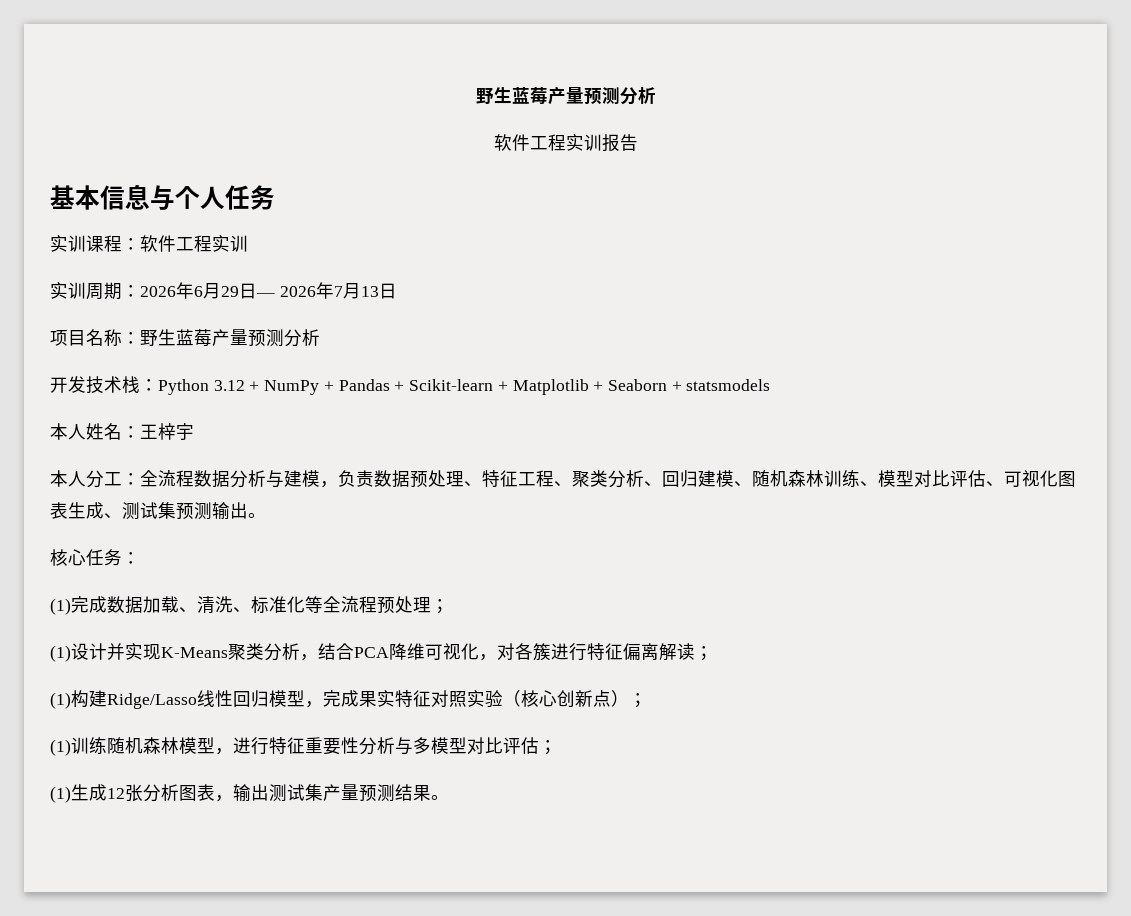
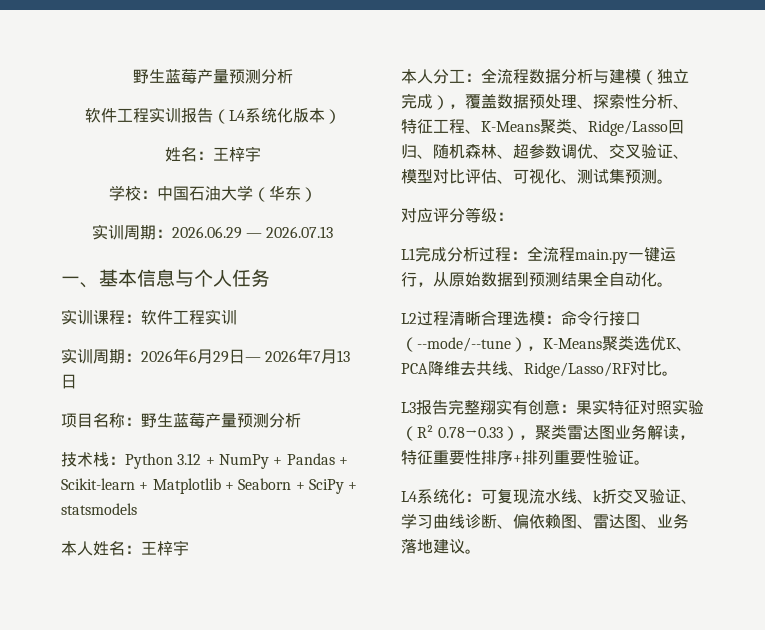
- 软件工程实训报告
- 基本信息与个人任务
+ 软件工程实训报告（L4系统化版本）
+ 姓名：王梓宇
+ 学校：中国石油大学（华东）
+ 实训周期：2026.06.29 — 2026.07.13
+ 一、基本信息与个人任务
- 开发技术栈：Python 3.12 + NumPy + Pandas + Scikit-learn + Matplotlib + Seaborn + statsmodels
+ 技术栈：Python 3.12 + NumPy + Pandas + Scikit-learn + Matplotlib + Seaborn + SciPy + statsmodels
- 本人分工：全流程数据分析与建模，负责数据预处理、特征工程、聚类分析、回归建模、随机森林训练、模型对比评估、可视化图表生成、测试集预测输出。
- 核心任务：
- (1)完成数据加载、清洗、标准化等全流程预处理；
- (1)设计并实现K-Means聚类分析，结合PCA降维可视化，对各簇进行特征偏离解读；
- (1)构建Ridge/Lasso线性回归模型，完成果实特征对照实验（核心创新点）；
- (1)训练随机森林模型，进行特征重要性分析与多模型对比评估；
- (1)生成12张分析图表，输出测试集产量预测结果。
+ 本人分工：全流程数据分析与建模（独立完成），覆盖数据预处理、探索性分析、特征工程、K-Means聚类、Ridge/Lasso回归、随机森林、超参数调优、交叉验证、模型对比评估、可视化、测试集预测。
+ 对应评分等级：
+ L1完成分析过程：全流程main.py一键运行，从原始数据到预测结果全自动化。
+ L2过程清晰合理选模：命令行接口（--mode/--tune），K-Means聚类选优K、PCA降维去共线、Ridge/Lasso/RF对比。
+ L3报告完整翔实有创意：果实特征对照实验（R² 0.78→0.33），聚类雷达图业务解读，特征重要性排序+排列重要性验证。
+ L4系统化：可复现流水线、k折交叉验证、学习曲线诊断、偏依赖图、雷达图、业务落地建议。

